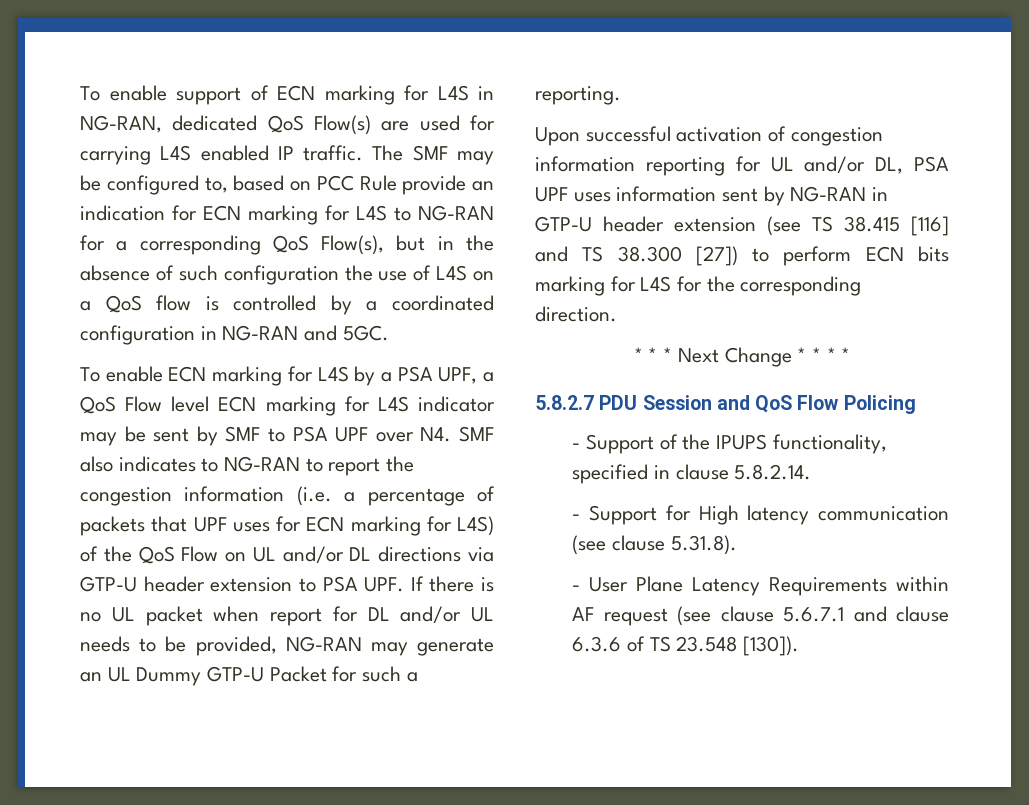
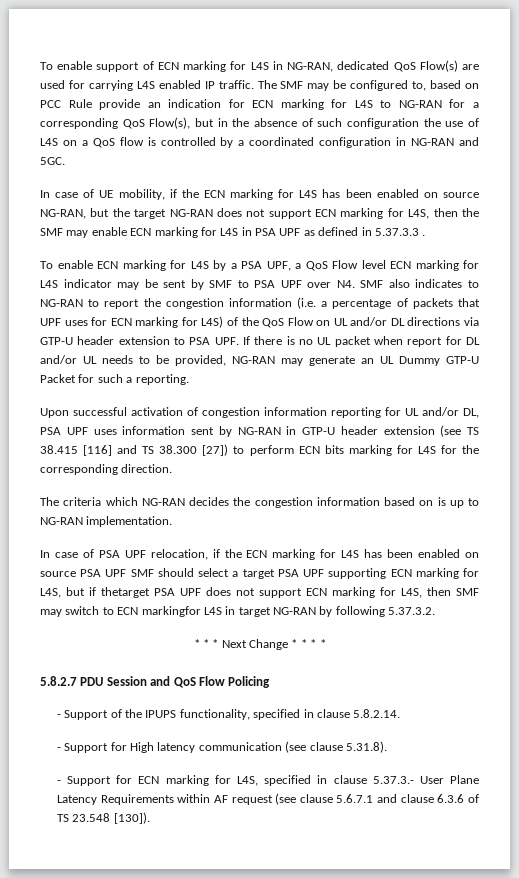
+ In case of UE mobility, if the ECN marking for L4S has been enabled on source NG-RAN, but the target NG-RAN does not support ECN marking for L4S, then the SMF may enable ECN marking for L4S in PSA UPF as defined in 5.37.3.3 .
+ The criteria which NG-RAN decides the congestion information based on is up to NG-RAN implementation.
+ In case of PSA UPF relocation, if the ECN marking for L4S has been enabled on source PSA UPF SMF should select a target PSA UPF supporting ECN marking for L4S, but if thetarget PSA UPF does not support ECN marking for L4S, then SMF may switch to ECN markingfor L4S in target NG-RAN by following 5.37.3.2.
- - User Plane Latency Requirements within AF request (see clause 5.6.7.1 and clause 6.3.6 of TS 23.548 [130]).
+ - Support for ECN marking for L4S, specified in clause 5.37.3.- User Plane Latency Requirements within AF request (see clause 5.6.7.1 and clause 6.3.6 of TS 23.548 [130]).

